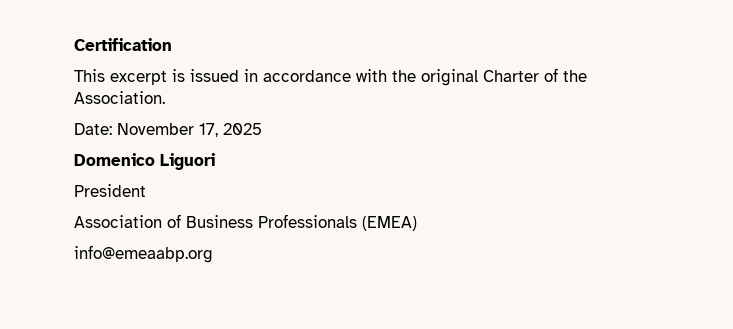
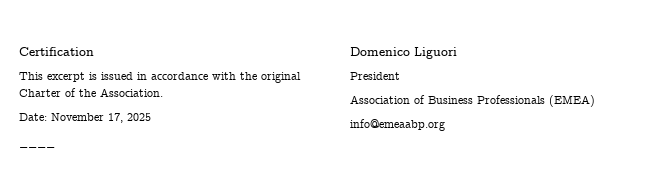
+ ____

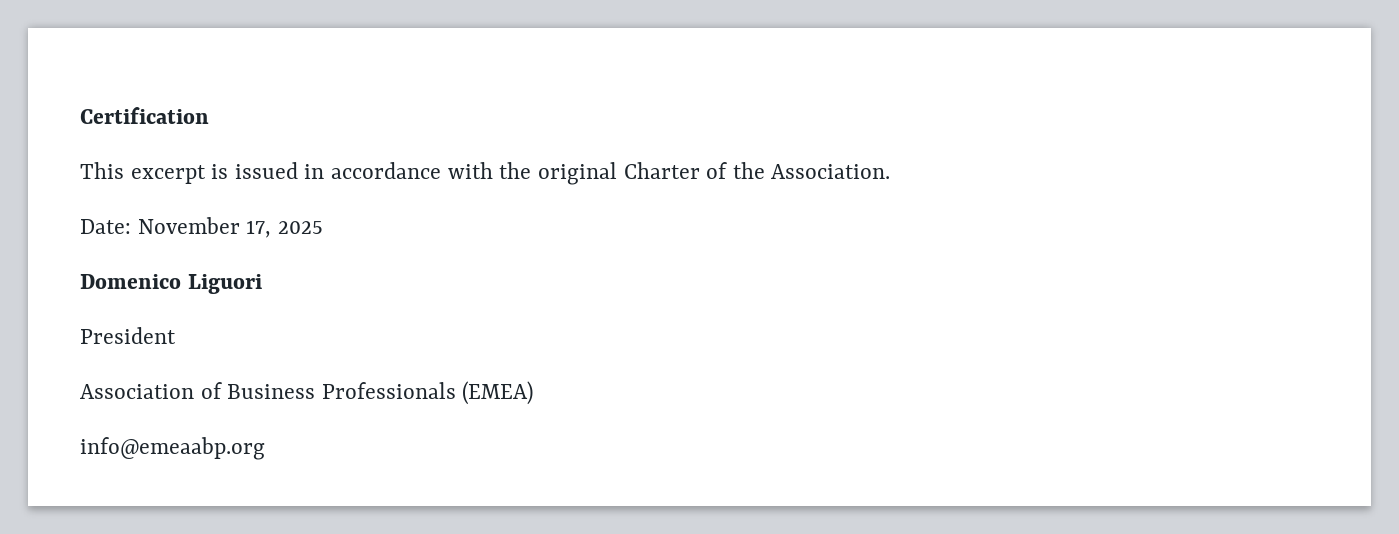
- ____

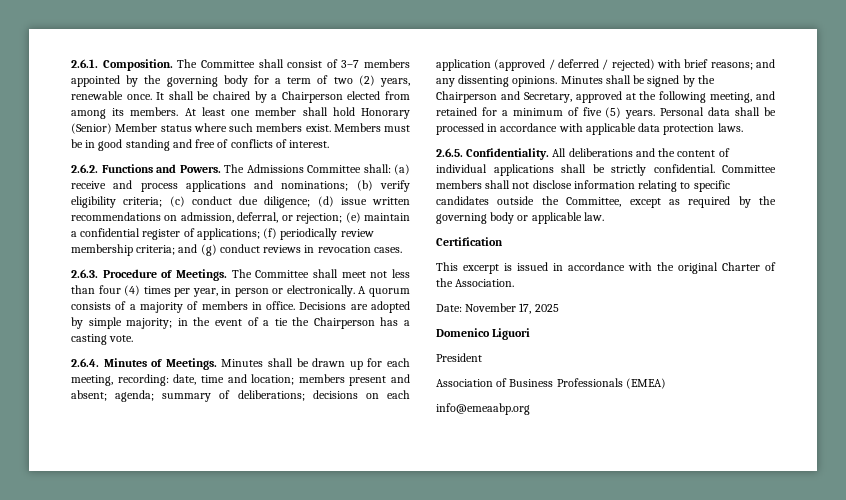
+ 2.6.1. Composition. The Committee shall consist of 3–7 members appointed by the governing body for a term of two (2) years, renewable once. It shall be chaired by a Chairperson elected from among its members. At least one member shall hold Honorary (Senior) Member status where such members exist. Members must be in good standing and free of conflicts of interest.
+ 2.6.2. Functions and Powers. The Admissions Committee shall: (a) receive and process applications and nominations; (b) verify eligibility criteria; (c) conduct due diligence; (d) issue written recommendations on admission, deferral, or rejection; (e) maintain a confidential register of applications; (f) periodically review membership criteria; and (g) conduct reviews in revocation cases.
+ 2.6.3. Procedure of Meetings. The Committee shall meet not less than four (4) times per year, in person or electronically. A quorum consists of a majority of members in office. Decisions are adopted by simple majority; in the event of a tie the Chairperson has a casting vote.
+ 2.6.4. Minutes of Meetings. Minutes shall be drawn up for each meeting, recording: date, time and location; members present and absent; agenda; summary of deliberations; decisions on each application (approved / deferred / rejected) with brief reasons; and any dissenting opinions. Minutes shall be signed by the Chairperson and Secretary, approved at the following meeting, and retained for a minimum of five (5) years. Personal data shall be processed in accordance with applicable data protection laws.
+ 2.6.5. Confidentiality. All deliberations and the content of individual applications shall be strictly confidential. Committee members shall not disclose information relating to specific candidates outside the Committee, except as required by the governing body or applicable law.

